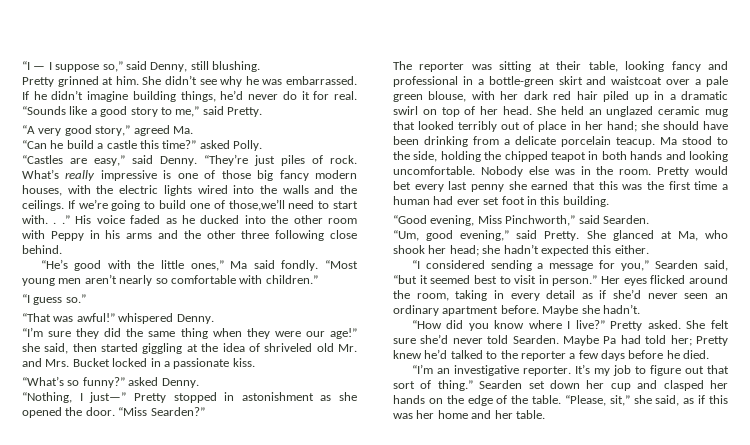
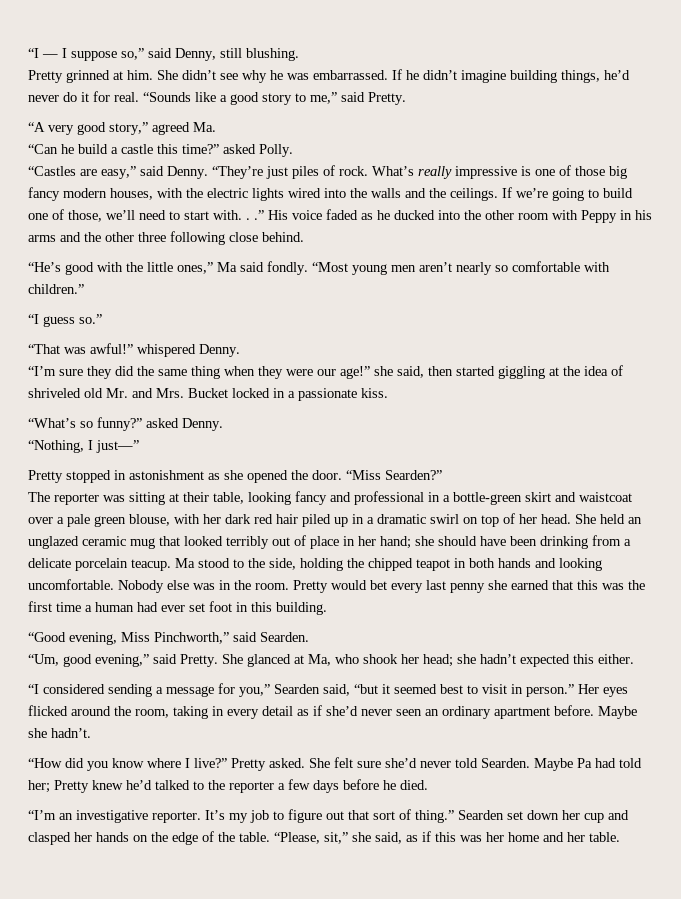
- If we’re going to build one of those,we’ll need to start with. . .”
+ If we’re going to build one of those, we’ll need to start with. . .”
- “Nothing, I just—” Pretty stopped in astonishment as she opened the door.
+ “Nothing, I just—”
+ Pretty stopped in astonishment as she opened the door.

